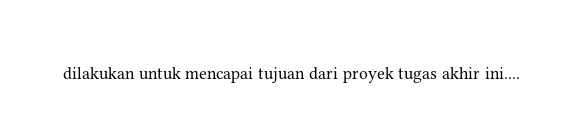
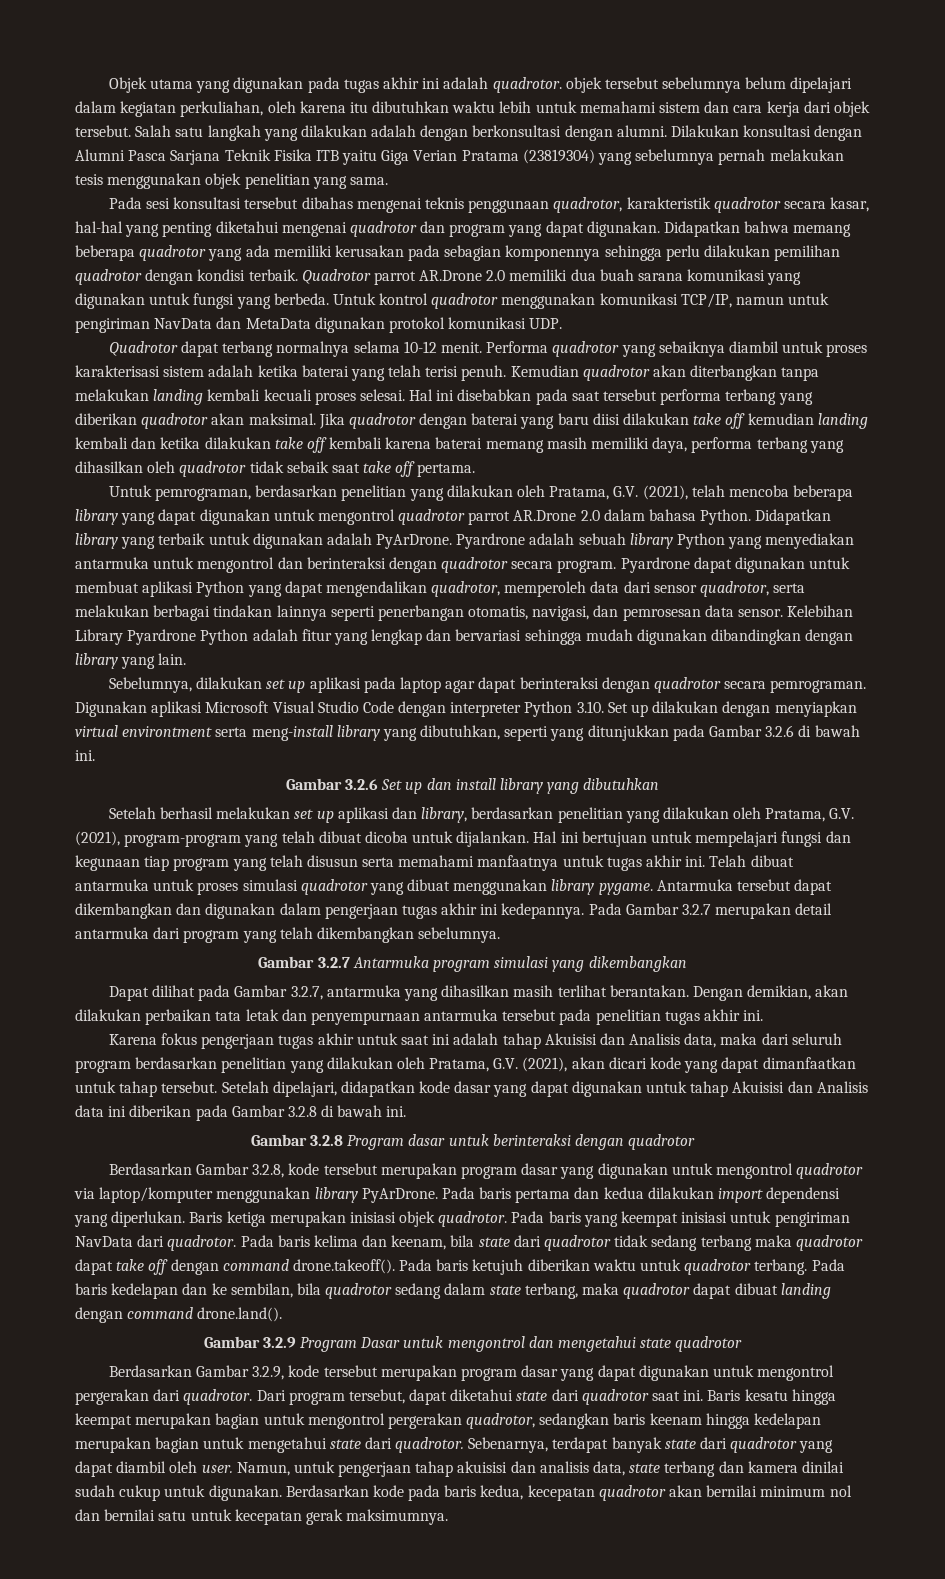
- dilakukan untuk mencapai tujuan dari proyek tugas akhir ini....
+ Objek utama yang digunakan pada tugas akhir ini adalah quadrotor. objek tersebut sebelumnya belum dipelajari dalam kegiatan perkuliahan, oleh karena itu dibutuhkan waktu lebih untuk memahami sistem dan cara kerja dari objek tersebut. Salah satu langkah yang dilakukan adalah dengan berkonsultasi dengan alumni. Dilakukan konsultasi dengan Alumni Pasca Sarjana Teknik Fisika ITB yaitu Giga Verian Pratama (23819304) yang sebelumnya pernah melakukan tesis menggunakan objek penelitian yang sama.
+ Pada sesi konsultasi tersebut dibahas mengenai teknis penggunaan quadrotor, karakteristik quadrotor secara kasar, hal-hal yang penting diketahui mengenai quadrotor dan program yang dapat digunakan. Didapatkan bahwa memang beberapa quadrotor yang ada memiliki kerusakan pada sebagian komponennya sehingga perlu dilakukan pemilihan quadrotor dengan kondisi terbaik. Quadrotor parrot AR.Drone 2.0 memiliki dua buah sarana komunikasi yang digunakan untuk fungsi yang berbeda. Untuk kontrol quadrotor menggunakan komunikasi TCP/IP, namun untuk pengiriman NavData dan MetaData digunakan protokol komunikasi UDP.
+ Quadrotor dapat terbang normalnya selama 10-12 menit. Performa quadrotor yang sebaiknya diambil untuk proses karakterisasi sistem adalah ketika baterai yang telah terisi penuh. Kemudian quadrotor akan diterbangkan tanpa melakukan landing kembali kecuali proses selesai. Hal ini disebabkan pada saat tersebut performa terbang yang diberikan quadrotor akan maksimal. Jika quadrotor dengan baterai yang baru diisi dilakukan take off kemudian landing kembali dan ketika dilakukan take off kembali karena baterai memang masih memiliki daya, performa terbang yang dihasilkan oleh quadrotor tidak sebaik saat take off pertama.
+ Untuk pemrograman, berdasarkan penelitian yang dilakukan oleh Pratama, G.V. (2021), telah mencoba beberapa library yang dapat digunakan untuk mengontrol quadrotor parrot AR.Drone 2.0 dalam bahasa Python. Didapatkan library yang terbaik untuk digunakan adalah PyArDrone. Pyardrone adalah sebuah library Python yang menyediakan antarmuka untuk mengontrol dan berinteraksi dengan quadrotor secara program. Pyardrone dapat digunakan untuk membuat aplikasi Python yang dapat mengendalikan quadrotor, memperoleh data dari sensor quadrotor, serta melakukan berbagai tindakan lainnya seperti penerbangan otomatis, navigasi, dan pemrosesan data sensor. Kelebihan Library Pyardrone Python adalah fitur yang lengkap dan bervariasi sehingga mudah digunakan dibandingkan dengan library yang lain.
+ Sebelumnya, dilakukan set up aplikasi pada laptop agar dapat berinteraksi dengan quadrotor secara pemrograman. Digunakan aplikasi Microsoft Visual Studio Code dengan interpreter Python 3.10. Set up dilakukan dengan menyiapkan virtual environtment serta meng-install library yang dibutuhkan, seperti yang ditunjukkan pada Gambar 3.2.6 di bawah ini.
+ Gambar 3.2.6 Set up dan install library yang dibutuhkan
+ Setelah berhasil melakukan set up aplikasi dan library, berdasarkan penelitian yang dilakukan oleh Pratama, G.V. (2021), program-program yang telah dibuat dicoba untuk dijalankan. Hal ini bertujuan untuk mempelajari fungsi dan kegunaan tiap program yang telah disusun serta memahami manfaatnya untuk tugas akhir ini. Telah dibuat antarmuka untuk proses simulasi quadrotor yang dibuat menggunakan library pygame. Antarmuka tersebut dapat dikembangkan dan digunakan dalam pengerjaan tugas akhir ini kedepannya. Pada Gambar 3.2.7 merupakan detail antarmuka dari program yang telah dikembangkan sebelumnya.
+ Gambar 3.2.7 Antarmuka program simulasi yang dikembangkan
+ Dapat dilihat pada Gambar 3.2.7, antarmuka yang dihasilkan masih terlihat berantakan. Dengan demikian, akan dilakukan perbaikan tata letak dan penyempurnaan antarmuka tersebut pada penelitian tugas akhir ini.
+ Karena fokus pengerjaan tugas akhir untuk saat ini adalah tahap Akuisisi dan Analisis data, maka dari seluruh program berdasarkan penelitian yang dilakukan oleh Pratama, G.V. (2021), akan dicari kode yang dapat dimanfaatkan untuk tahap tersebut. Setelah dipelajari, didapatkan kode dasar yang dapat digunakan untuk tahap Akuisisi dan Analisis data ini diberikan pada Gambar 3.2.8 di bawah ini.
+ Gambar 3.2.8 Program dasar untuk berinteraksi dengan quadrotor
+ Berdasarkan Gambar 3.2.8, kode tersebut merupakan program dasar yang digunakan untuk mengontrol quadrotor via laptop/komputer menggunakan library PyArDrone. Pada baris pertama dan kedua dilakukan import dependensi yang diperlukan. Baris ketiga merupakan inisiasi objek quadrotor. Pada baris yang keempat inisiasi untuk pengiriman NavData dari quadrotor. Pada baris kelima dan keenam, bila state dari quadrotor tidak sedang terbang maka quadrotor dapat take off dengan command drone.takeoff(). Pada baris ketujuh diberikan waktu untuk quadrotor terbang. Pada baris kedelapan dan ke sembilan, bila quadrotor sedang dalam state terbang, maka quadrotor dapat dibuat landing dengan command drone.land().
+ Gambar 3.2.9 Program Dasar untuk mengontrol dan mengetahui state quadrotor
+ Berdasarkan Gambar 3.2.9, kode tersebut merupakan program dasar yang dapat digunakan untuk mengontrol pergerakan dari quadrotor. Dari program tersebut, dapat diketahui state dari quadrotor saat ini. Baris kesatu hingga keempat merupakan bagian untuk mengontrol pergerakan quadrotor, sedangkan baris keenam hingga kedelapan merupakan bagian untuk mengetahui state dari quadrotor. Sebenarnya, terdapat banyak state dari quadrotor yang dapat diambil oleh user. Namun, untuk pengerjaan tahap akuisisi dan analisis data, state terbang dan kamera dinilai sudah cukup untuk digunakan. Berdasarkan kode pada baris kedua, kecepatan quadrotor akan bernilai minimum nol dan bernilai satu untuk kecepatan gerak maksimumnya.

